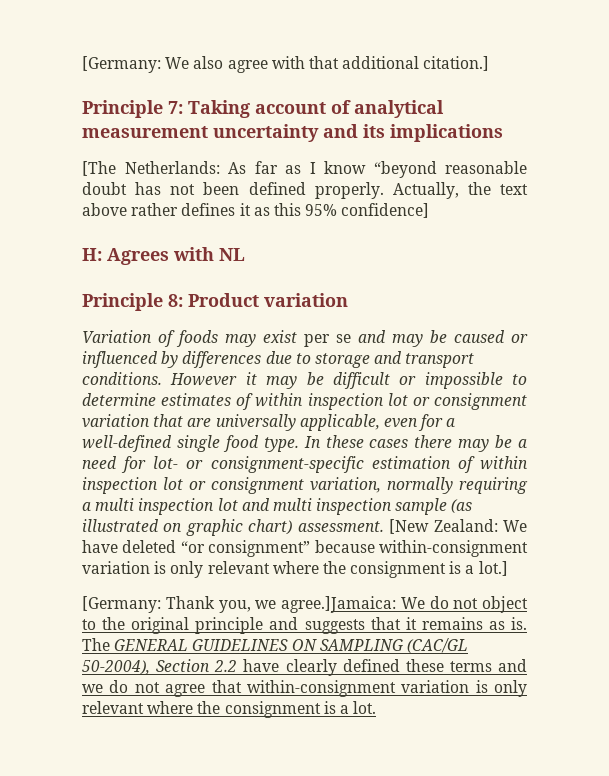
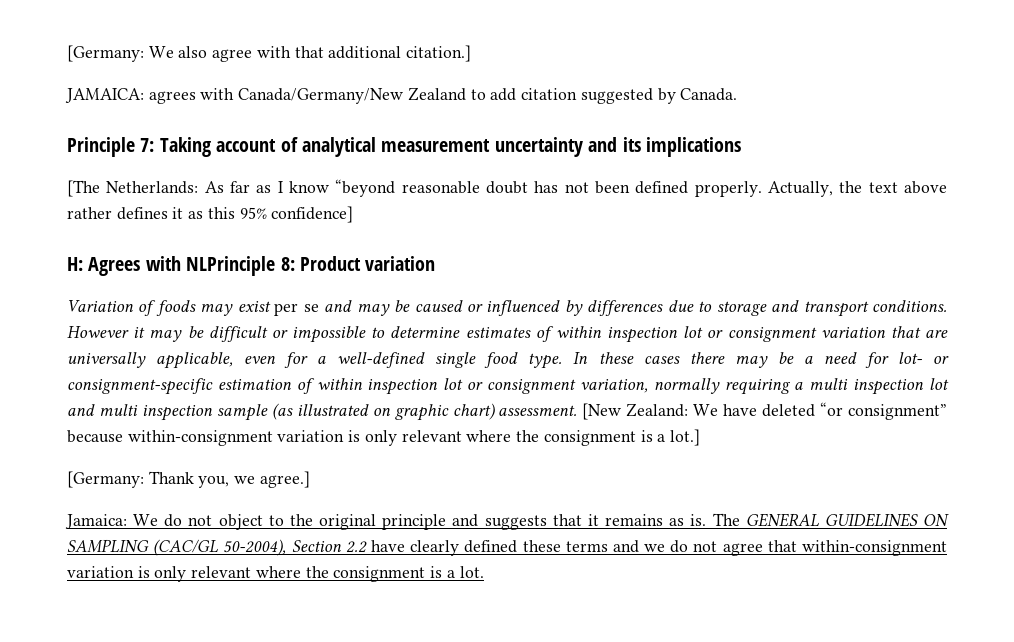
+ JAMAICA: agrees with Canada/Germany/New Zealand to add citation suggested by Canada.
- H: Agrees with NL
- Principle 8: Product variation
+ H: Agrees with NLPrinciple 8: Product variation
- [Germany: Thank you, we agree.]Jamaica: We do not object to the original principle and suggests that it remains as is.
+ [Germany: Thank you, we agree.]
+ Jamaica: We do not object to the original principle and suggests that it remains as is.

